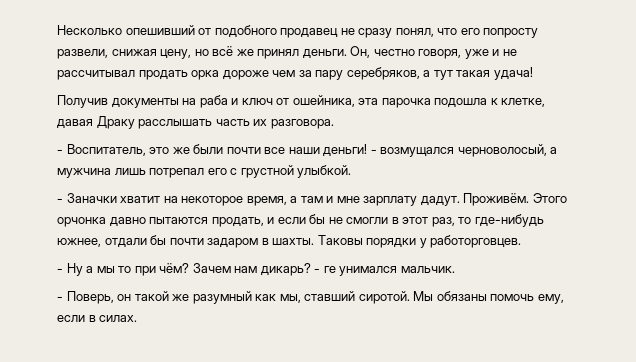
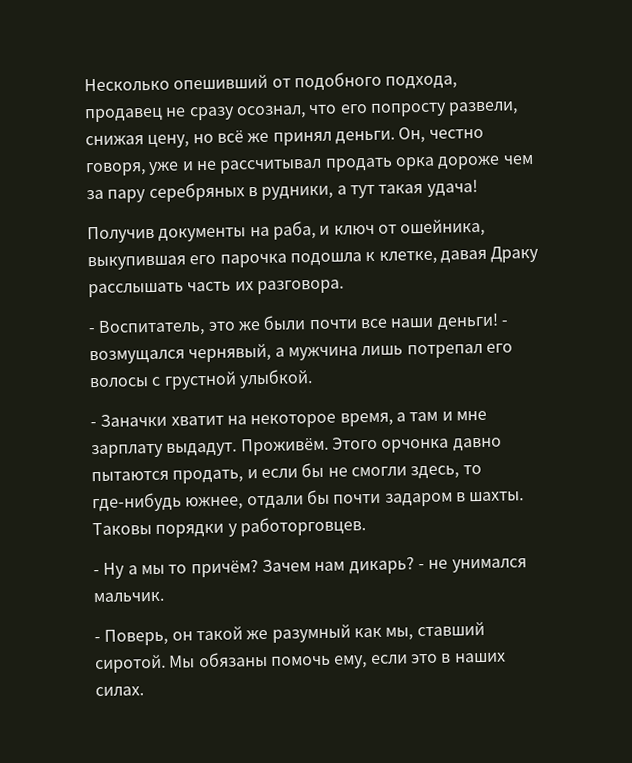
- Несколько опешивший от подобного продавец не сразу понял, что его попросту развели, снижая цену, но всё же принял деньги.
+ Несколько опешивший от подобного подхода, продавец не сразу осознал, что его попросту развели, снижая цену, но всё же принял деньги.
- Он, честно говоря, уже и не рассчитывал продать орка дороже чем за пару серебряков, а тут такая удача!
+ Он, честно говоря, уже и не рассчитывал продать орка дороже чем за пару серебряных в рудники, а тут такая удача!
- Получив документы на раба и ключ от ошейника, эта парочка подошла к клетке, давая Драку расслышать часть их разговора.
+ Получив документы на раба, и ключ от ошейника, выкупившая его парочка подошла к клетке, давая Драку расслышать часть их разговора.
- - возмущался черноволосый, а мужчина лишь потрепал его с грустной улыбкой.
+ - возмущался чернявый, а мужчина лишь потрепал его волосы с грустной улыбкой.
- - Заначки хватит на некоторое время, а там и мне зарплату дадут.
+ - Заначки хватит на некоторое время, а там и мне зарплату выдадут.
- Этого орчонка давно пытаются продать, и если бы не смогли в этот раз, то где-нибудь южнее, отдали бы почти задаром в шахты.
+ Этого орчонка давно пытаются продать, и если бы не смогли здесь, то где-нибудь южнее, отдали бы почти задаром в шахты.
- - Ну а мы то при чём?
+ - Ну а мы то причём?
- - ге унимался мальчик.
+ - не унимался мальчик.
- Мы обязаны помочь ему, если в силах.
+ Мы обязаны помочь ему, если это в наших силах.

